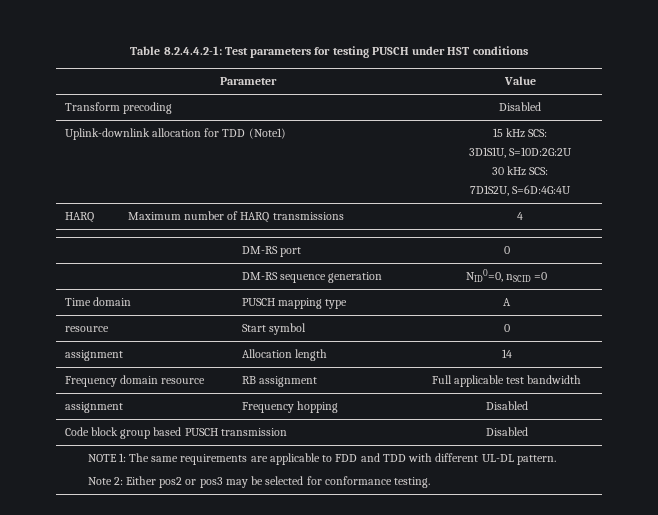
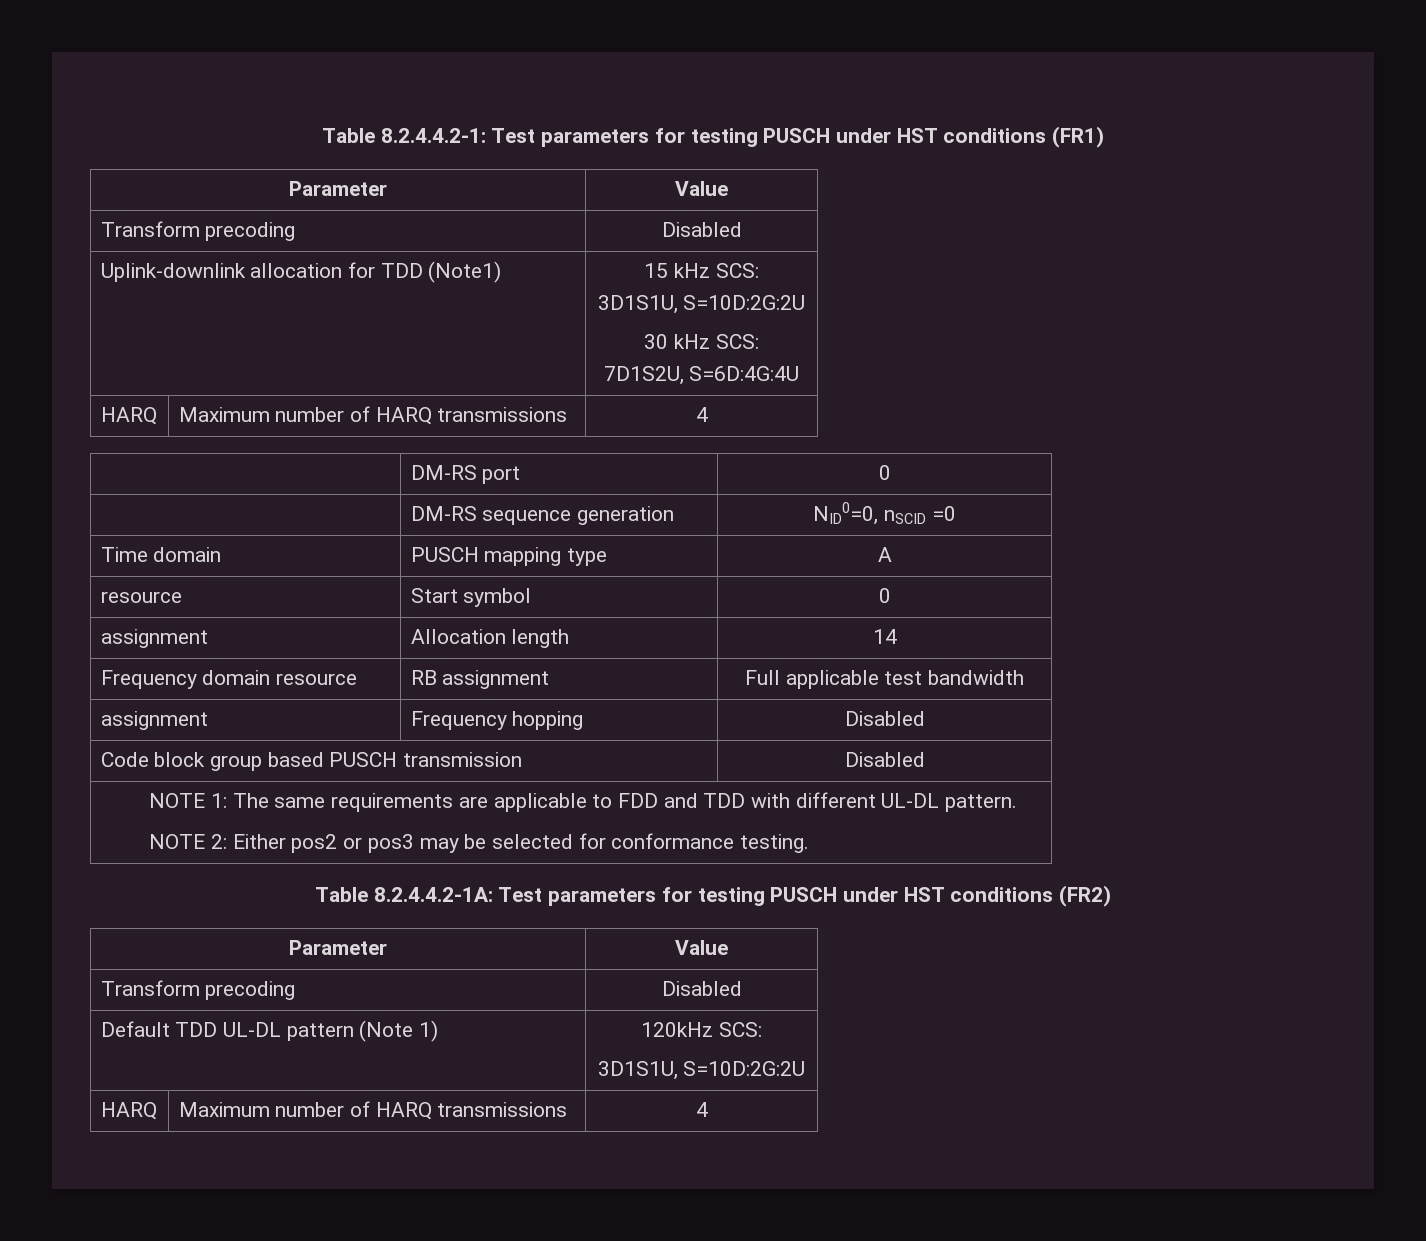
- Table 8.2.4.4.2-1: Test parameters for testing PUSCH under HST conditions
+ Table 8.2.4.4.2-1: Test parameters for testing PUSCH under HST conditions (FR1)
  NOTE 1: The same requirements are applicable to FDD and TDD with different UL-DL pattern.
- Note 2: Either pos2 or pos3 may be selected for conformance testing.
+ NOTE 2: Either pos2 or pos3 may be selected for conformance testing.
+ Table 8.2.4.4.2-1A: Test parameters for testing PUSCH under HST conditions (FR2)
+ Parameter | Value
+ Transform precoding | Disabled
+ Default TDD UL-DL pattern (Note 1) | 120kHz SCS:
+ 3D1S1U, S=10D:2G:2U
+ HARQ | Maximum number of HARQ transmissions | 4

